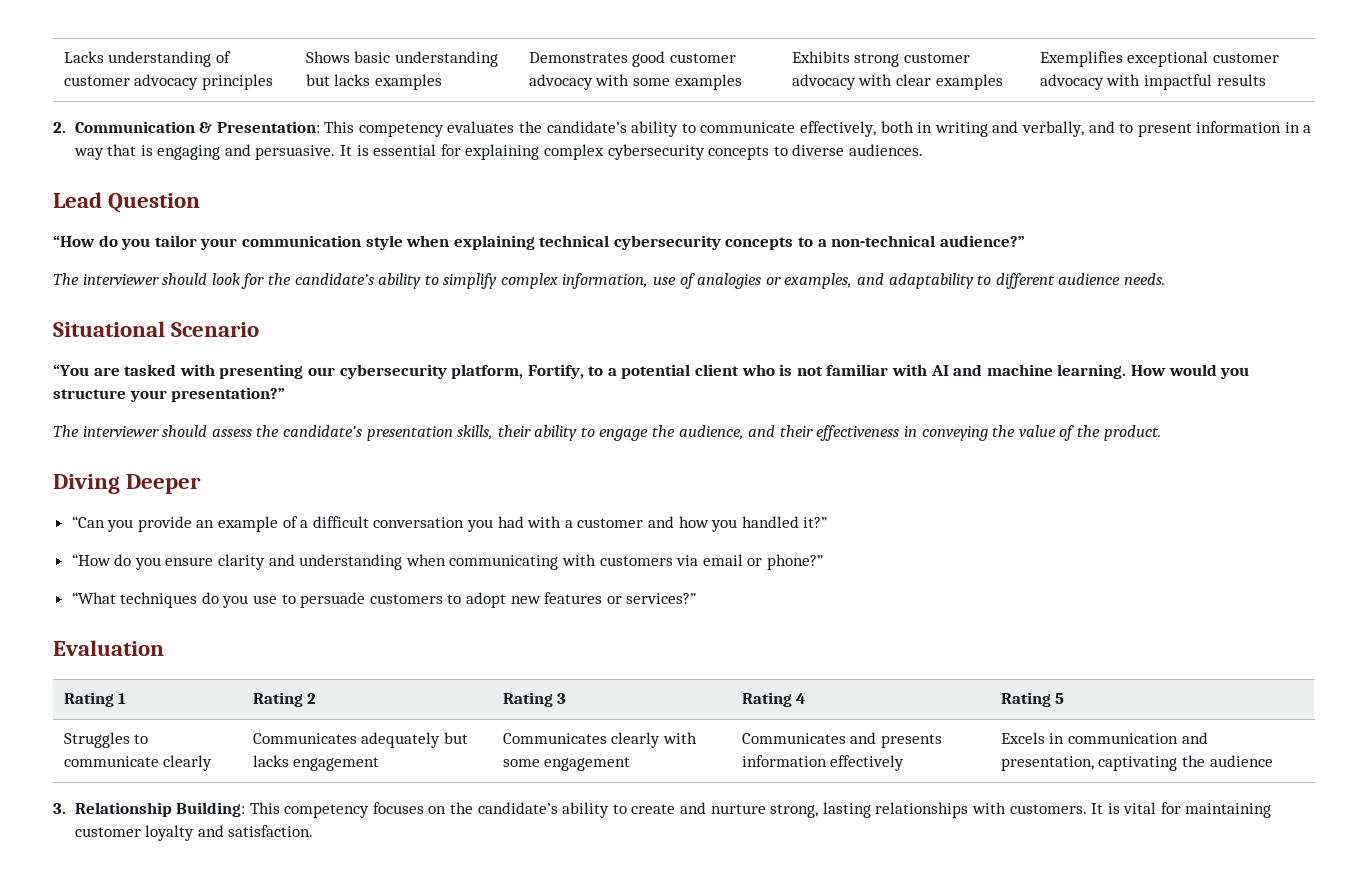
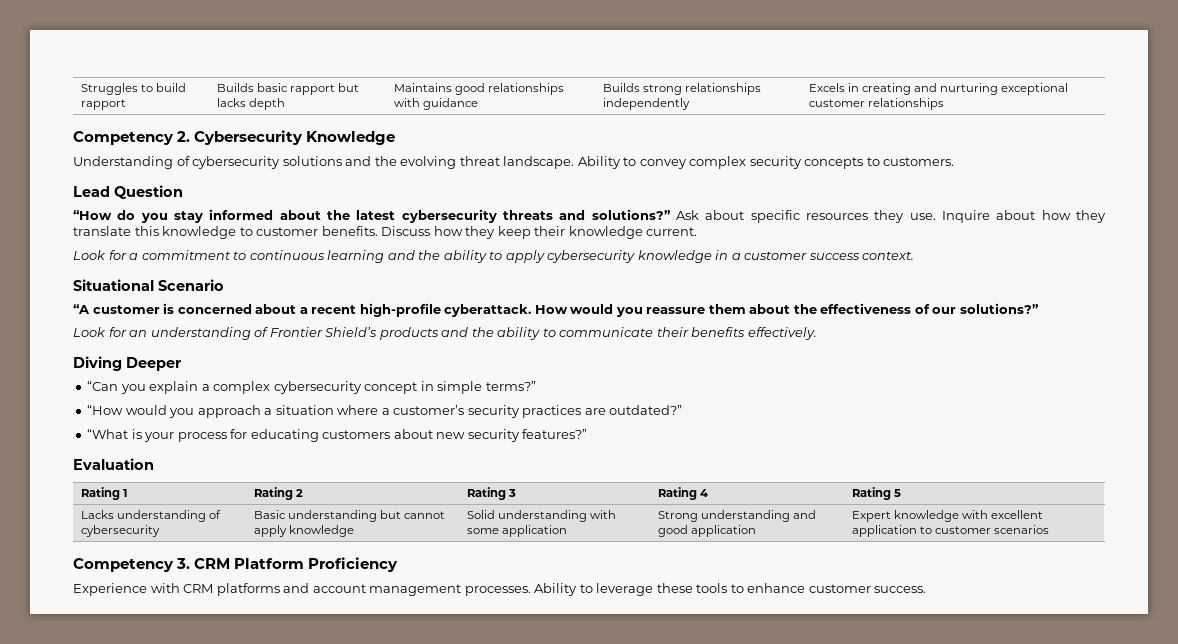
- Lacks understanding of customer advocacy principles | Shows basic understanding but lacks examples | Demonstrates good customer advocacy with some examples | Exhibits strong customer advocacy with clear examples | Exemplifies exceptional customer advocacy with impactful results
- 2. Communication & Presentation: This competency evaluates the candidate’s ability to communicate effectively, both in writing and verbally, and to present information in a way that is engaging and persuasive. It is essential for explaining complex cybersecurity concepts to diverse audiences.
+ Struggles to build rapport | Builds basic rapport but lacks depth | Maintains good relationships with guidance | Builds strong relationships independently | Excels in creating and nurturing exceptional customer relationships
+ Competency 2. Cybersecurity Knowledge
+ Understanding of cybersecurity solutions and the evolving threat landscape. Ability to convey complex security concepts to customers.
- “How do you tailor your communication style when explaining technical cybersecurity concepts to a non-technical audience?”
- The interviewer should look for the candidate’s ability to simplify complex information, use of analogies or examples, and adaptability to different audience needs.
+ “How do you stay informed about the latest cybersecurity threats and solutions?” Ask about specific resources they use. Inquire about how they translate this knowledge to customer benefits. Discuss how they keep their knowledge current.
+ Look for a commitment to continuous learning and the ability to apply cybersecurity knowledge in a customer success context.
  Situational Scenario
- “You are tasked with presenting our cybersecurity platform, Fortify, to a potential client who is not familiar with AI and machine learning. How would you structure your presentation?”
- The interviewer should assess the candidate’s presentation skills, their ability to engage the audience, and their effectiveness in conveying the value of the product.
+ “A customer is concerned about a recent high-profile cyberattack. How would you reassure them about the effectiveness of our solutions?”
+ Look for an understanding of Frontier Shield’s products and the ability to communicate their benefits effectively.
  Diving Deeper
- “Can you provide an example of a difficult conversation you had with a customer and how you handled it?”
- “How do you ensure clarity and understanding when communicating with customers via email or phone?”
- “What techniques do you use to persuade customers to adopt new features or services?”
+ “Can you explain a complex cybersecurity concept in simple terms?”
+ “How would you approach a situation where a customer’s security practices are outdated?”
+ “What is your process for educating customers about new security features?”
- Struggles to communicate clearly | Communicates adequately but lacks engagement | Communicates clearly with some engagement | Communicates and presents information effectively | Excels in communication and presentation, captivating the audience
- 3. Relationship Building: This competency focuses on the candidate’s ability to create and nurture strong, lasting relationships with customers. It is vital for maintaining customer loyalty and satisfaction.
+ Lacks understanding of cybersecurity | Basic understanding but cannot apply knowledge | Solid understanding with some application | Strong understanding and good application | Expert knowledge with excellent application to customer scenarios
+ Competency 3. CRM Platform Proficiency
+ Experience with CRM platforms and account management processes. Ability to leverage these tools to enhance customer success.

